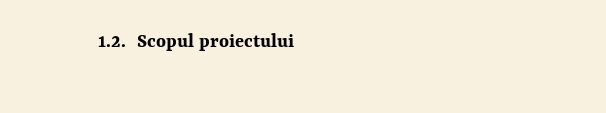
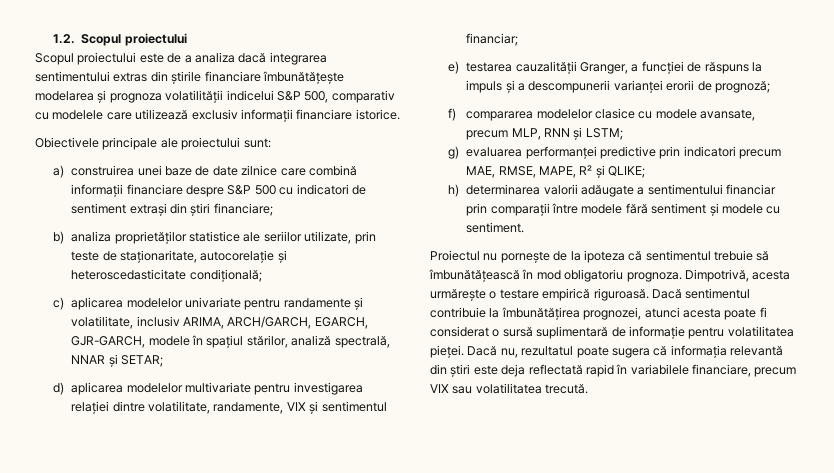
+ Scopul proiectului este de a analiza dacă integrarea sentimentului extras din știrile financiare îmbunătățește modelarea și prognoza volatilității indicelui S&P 500, comparativ cu modelele care utilizează exclusiv informații financiare istorice.
+ Obiectivele principale ale proiectului sunt:
+ a) construirea unei baze de date zilnice care combină informații financiare despre S&P 500 cu indicatori de sentiment extrași din știri financiare;
+ b) analiza proprietăților statistice ale seriilor utilizate, prin teste de staționaritate, autocorelație și heteroscedasticitate condițională;
+ c) aplicarea modelelor univariate pentru randamente și volatilitate, inclusiv ARIMA, ARCH/GARCH, EGARCH, GJR-GARCH, modele în spațiul stărilor, analiză spectrală, NNAR și SETAR;
+ d) aplicarea modelelor multivariate pentru investigarea relației dintre volatilitate, randamente, VIX și sentimentul financiar;
+ e) testarea cauzalității Granger, a funcției de răspuns la impuls și a descompunerii varianței erorii de prognoză;
+ f) compararea modelelor clasice cu modele avansate, precum MLP, RNN și LSTM;
+ g) evaluarea performanței predictive prin indicatori precum MAE, RMSE, MAPE, R² și QLIKE;
+ h) determinarea valorii adăugate a sentimentului financiar prin comparații între modele fără sentiment și modele cu sentiment.
+ Proiectul nu pornește de la ipoteza că sentimentul trebuie să îmbunătățească în mod obligatoriu prognoza. Dimpotrivă, acesta urmărește o testare empirică riguroasă. Dacă sentimentul contribuie la îmbunătățirea prognozei, atunci acesta poate fi considerat o sursă suplimentară de informație pentru volatilitatea pieței. Dacă nu, rezultatul poate sugera că informația relevantă din știri este deja reflectată rapid în variabilele financiare, precum VIX sau volatilitatea trecută.

